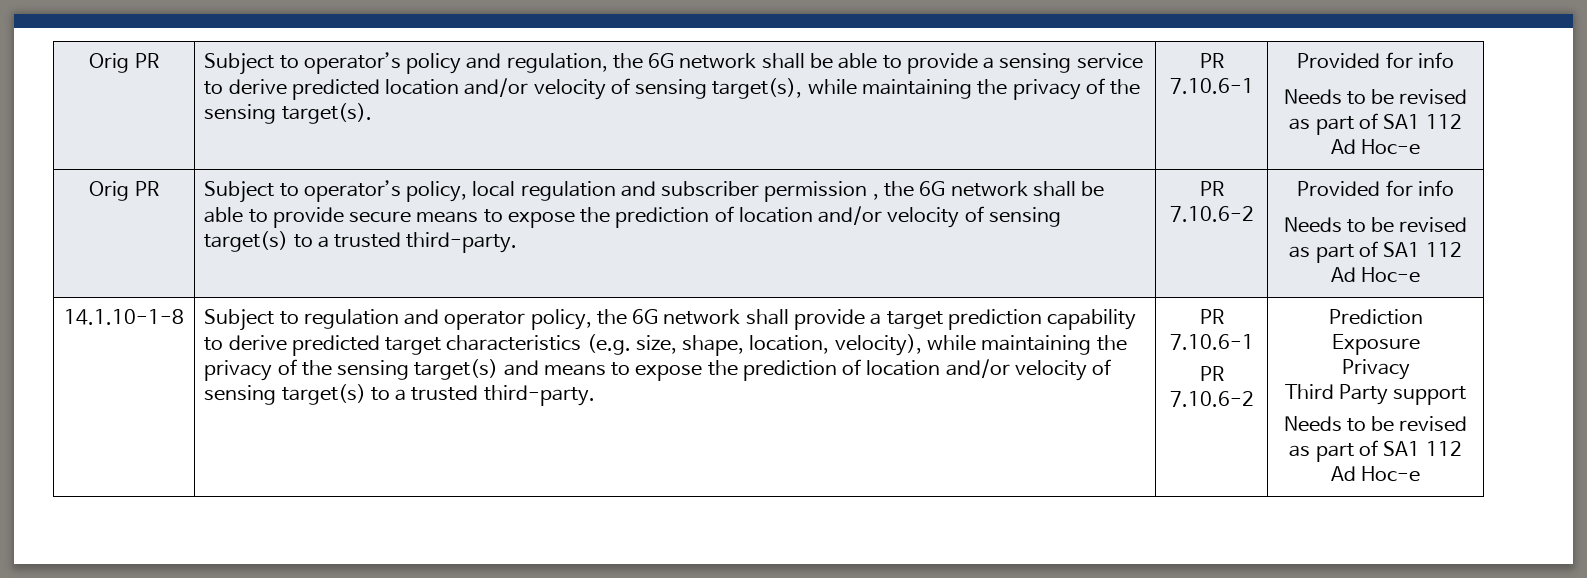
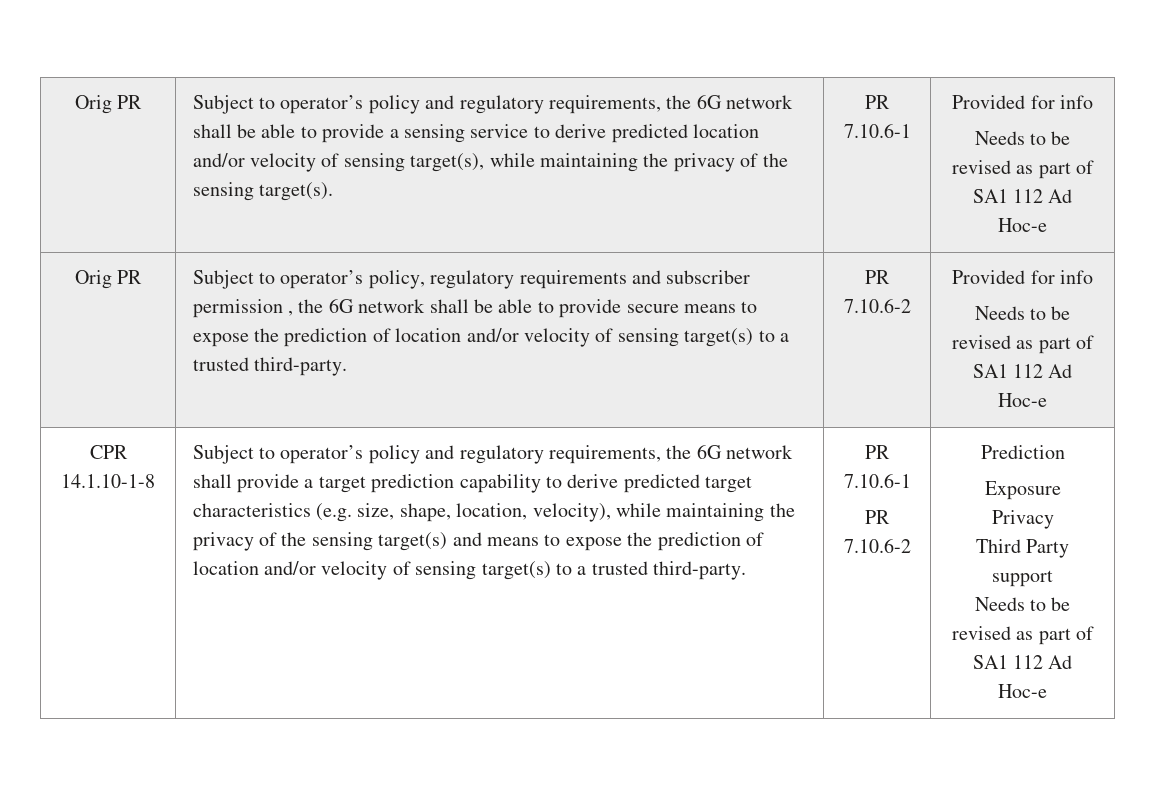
- Subject to operator’s policy and regulation, the 6G network shall be able to provide a sensing service to derive predicted location and/or velocity of sensing target(s), while maintaining the privacy of the sensing target(s).
+ Subject to operator’s policy and regulatory requirements, the 6G network shall be able to provide a sensing service to derive predicted location and/or velocity of sensing target(s), while maintaining the privacy of the sensing target(s).
- Subject to operator’s policy, local regulation and subscriber permission , the 6G network shall be able to provide secure means to expose the prediction of location and/or velocity of sensing target(s) to a trusted third-party.
+ Subject to operator’s policy, regulatory requirements and subscriber permission , the 6G network shall be able to provide secure means to expose the prediction of location and/or velocity of sensing target(s) to a trusted third-party.
- 14.1.10-1-8
+ CPR 14.1.10-1-8
- Subject to regulation and operator policy, the 6G network shall provide a target prediction capability to derive predicted target characteristics (e.g. size, shape, location, velocity), while maintaining the privacy of the sensing target(s) and means to expose the prediction of location and/or velocity of sensing target(s) to a trusted third-party.
+ Subject to operator’s policy and regulatory requirements, the 6G network shall provide a target prediction capability to derive predicted target characteristics (e.g. size, shape, location, velocity), while maintaining the privacy of the sensing target(s) and means to expose the prediction of location and/or velocity of sensing target(s) to a trusted third-party.

